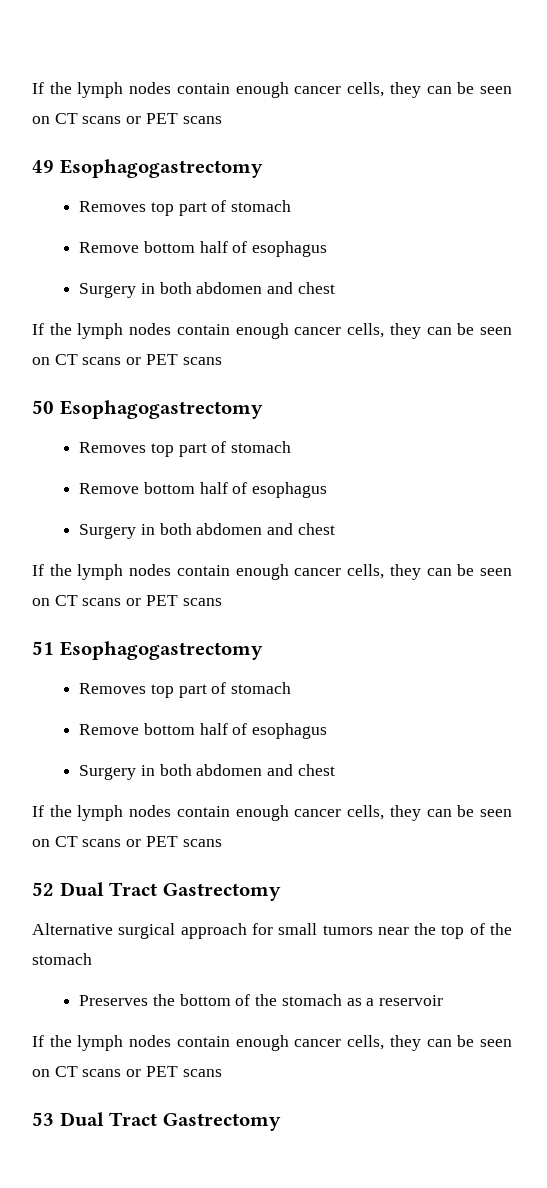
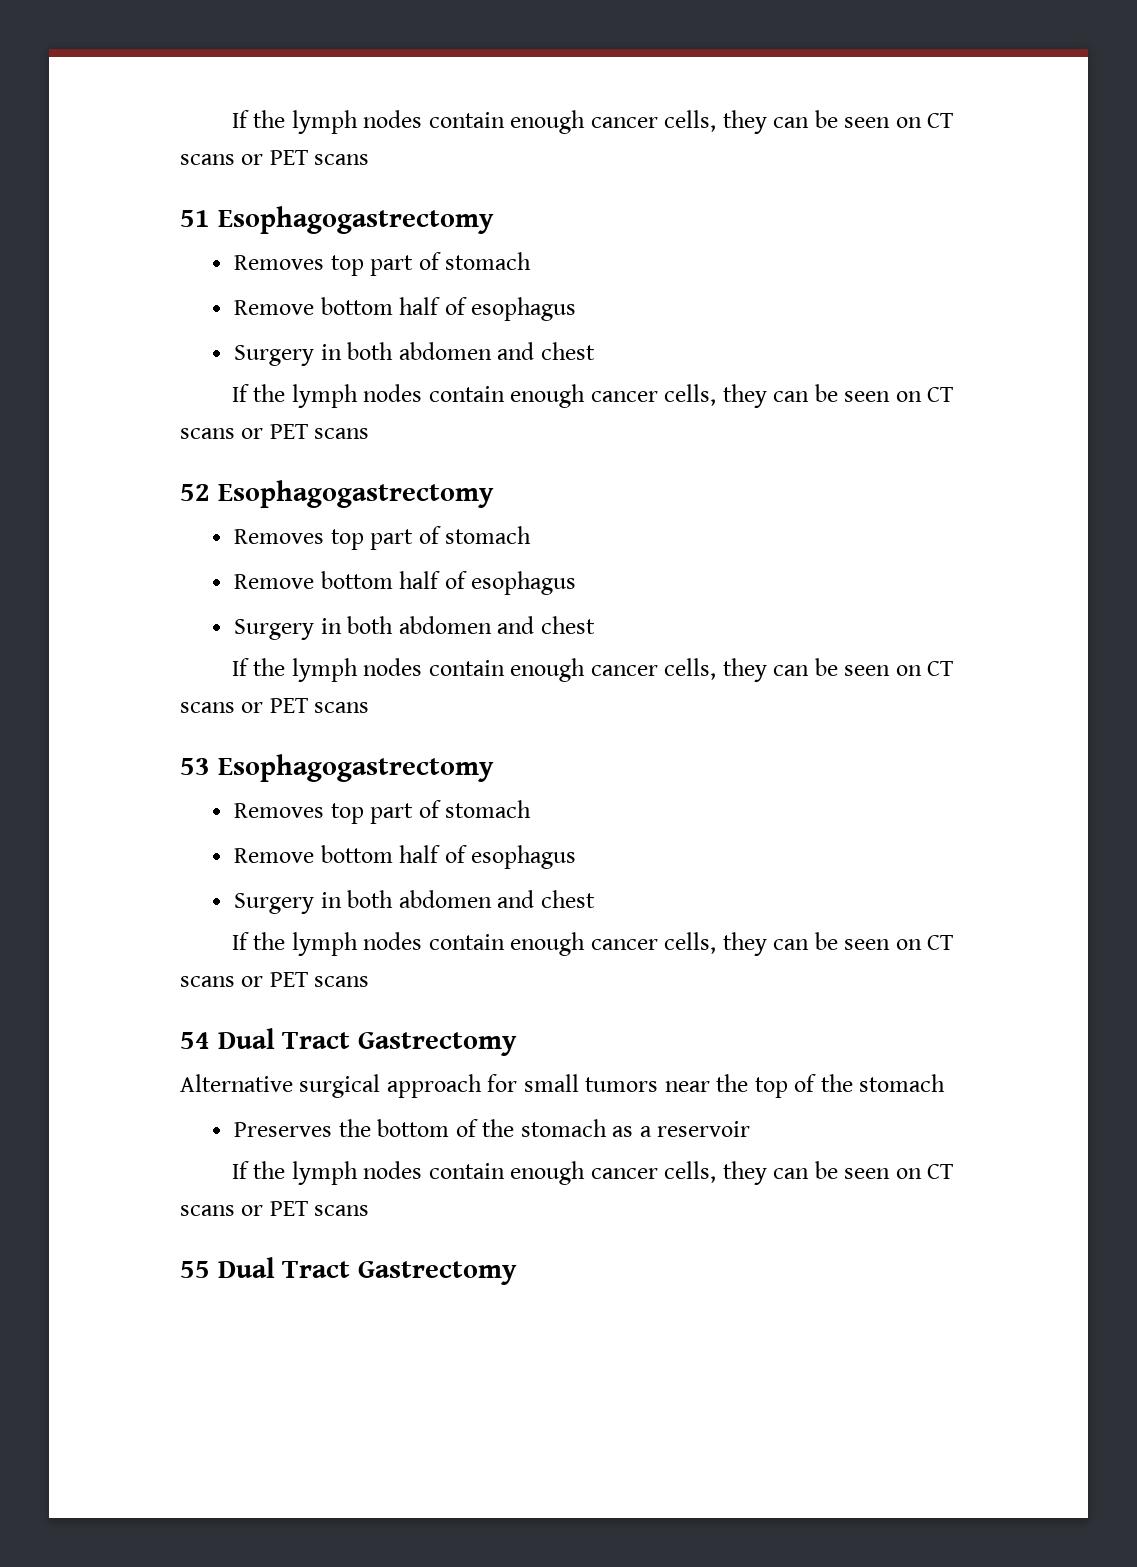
- 49 Esophagogastrectomy
- Removes top part of stomach
- Remove bottom half of esophagus
- Surgery in both abdomen and chest
- If the lymph nodes contain enough cancer cells, they can be seen on CT scans or PET scans
- 50 Esophagogastrectomy
- Removes top part of stomach
- Remove bottom half of esophagus
- Surgery in both abdomen and chest
- If the lymph nodes contain enough cancer cells, they can be seen on CT scans or PET scans
- 52 Dual Tract Gastrectomy
+ 52 Esophagogastrectomy
+ Removes top part of stomach
+ Remove bottom half of esophagus
+ Surgery in both abdomen and chest
+ If the lymph nodes contain enough cancer cells, they can be seen on CT scans or PET scans
+ 53 Esophagogastrectomy
+ Removes top part of stomach
+ Remove bottom half of esophagus
+ Surgery in both abdomen and chest
+ If the lymph nodes contain enough cancer cells, they can be seen on CT scans or PET scans
+ 54 Dual Tract Gastrectomy
- 53 Dual Tract Gastrectomy
+ 55 Dual Tract Gastrectomy

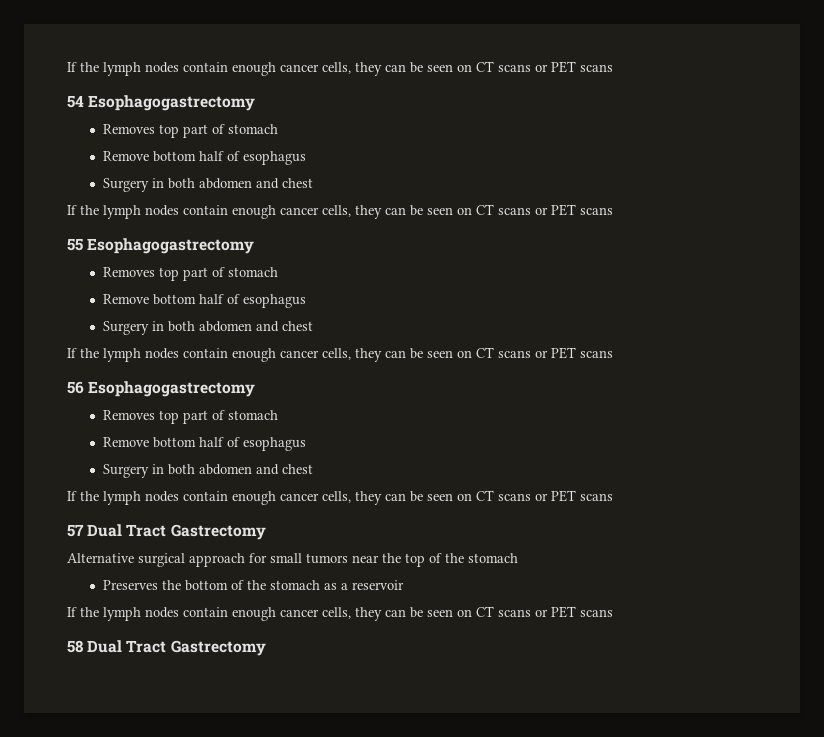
- 51 Esophagogastrectomy
+ 54 Esophagogastrectomy
- 52 Esophagogastrectomy
+ 55 Esophagogastrectomy
- 53 Esophagogastrectomy
+ 56 Esophagogastrectomy
- 54 Dual Tract Gastrectomy
+ 57 Dual Tract Gastrectomy
- 55 Dual Tract Gastrectomy
+ 58 Dual Tract Gastrectomy

